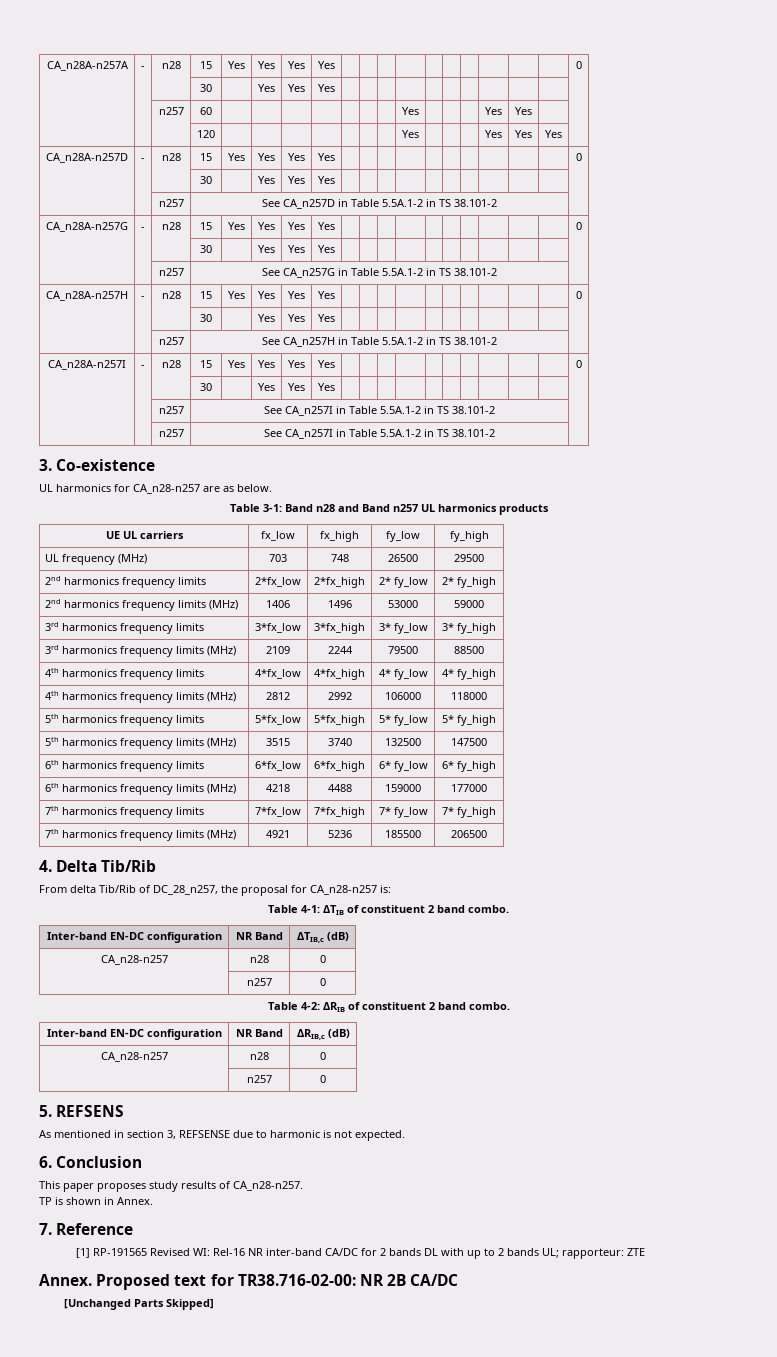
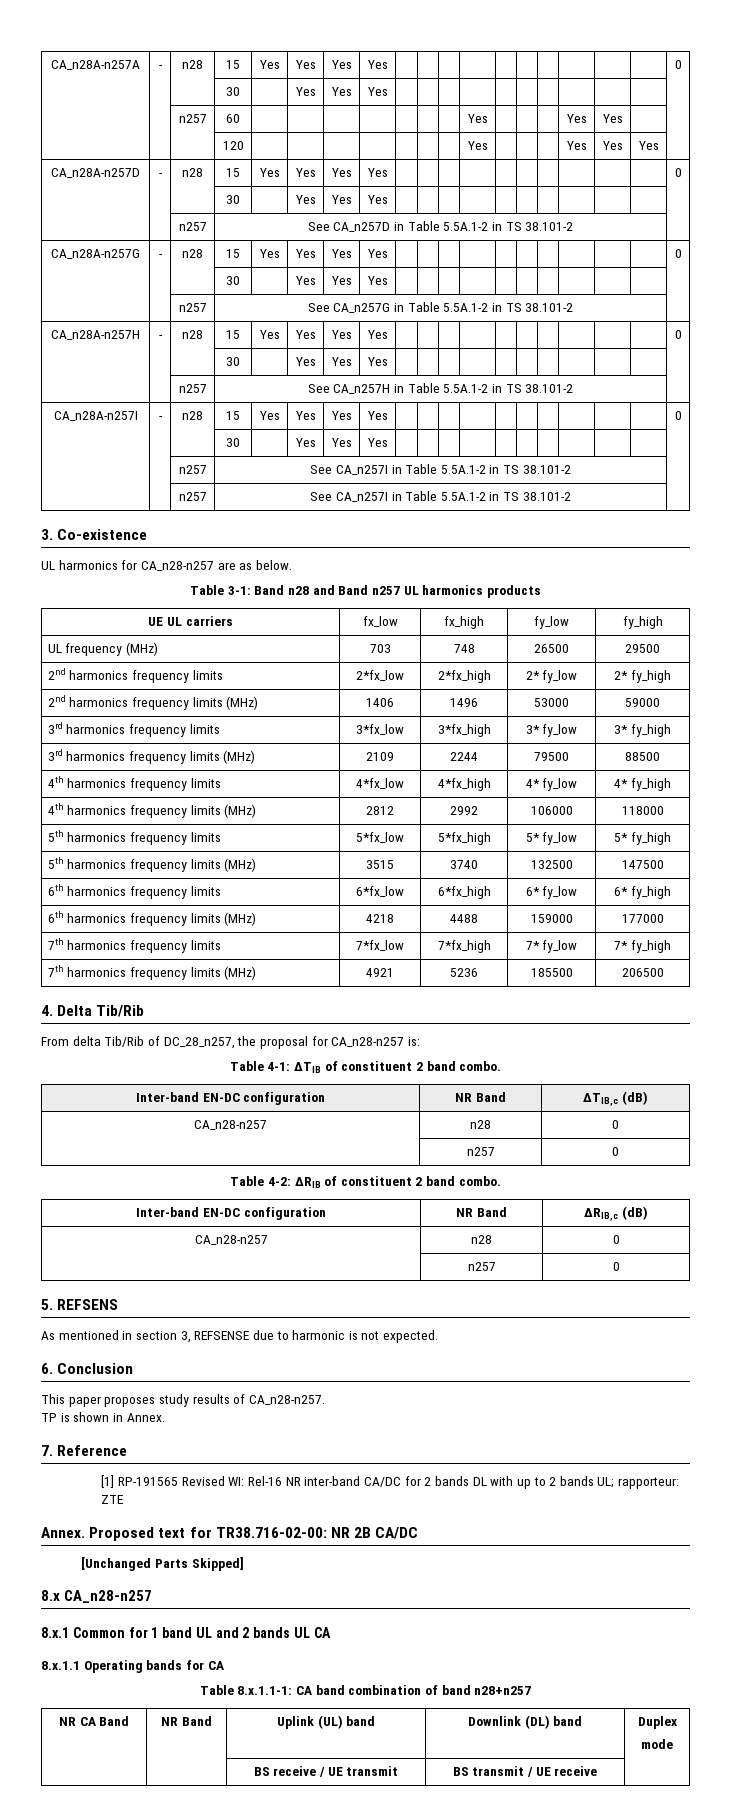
+ 8.x CA_n28-n257
+ 8.x.1 Common for 1 band UL and 2 bands UL CA
+ 8.x.1.1 Operating bands for CA
+ Table 8.x.1.1-1: CA band combination of band n28+n257
+ NR CA Band | NR Band | Uplink (UL) band | Downlink (DL) band | Duplex
+ mode
+ | | BS receive / UE transmit | BS transmit / UE receive |

